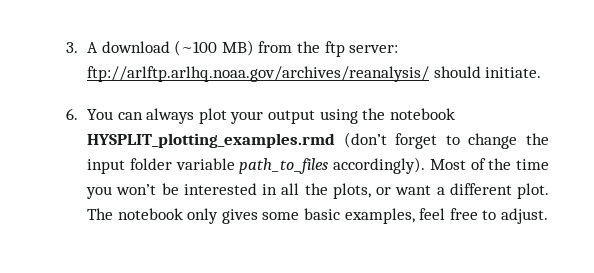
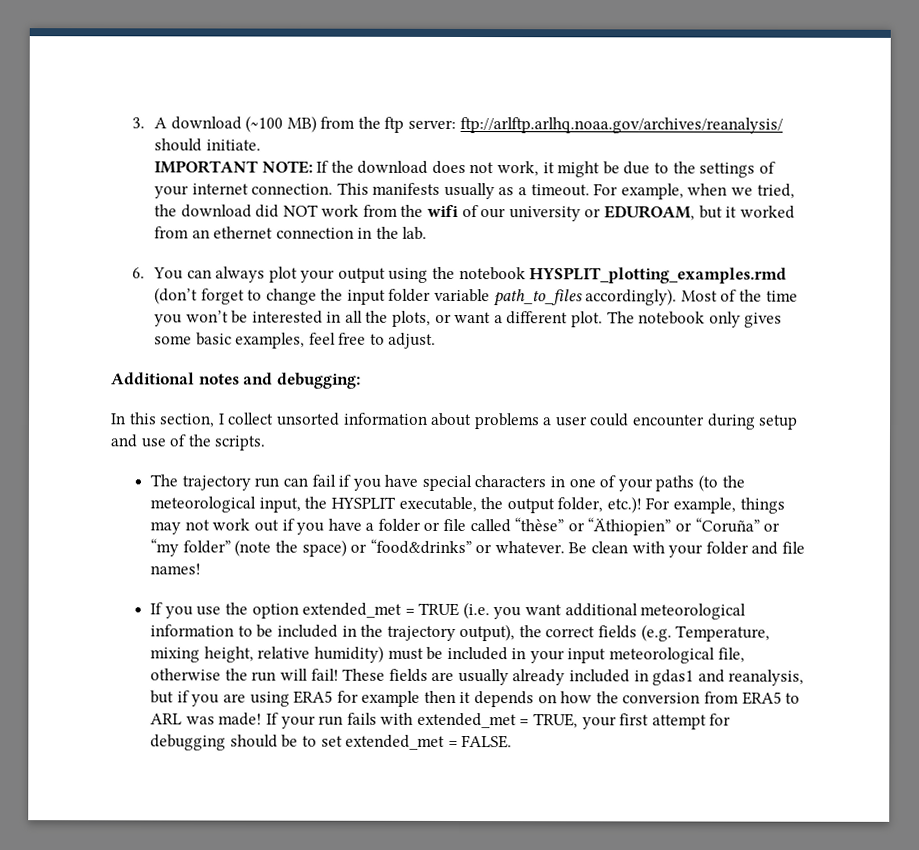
+ IMPORTANT NOTE: If the download does not work, it might be due to the settings of your internet connection. This manifests usually as a timeout. For example, when we tried, the download did NOT work from the wifi of our university or EDUROAM, but it worked from an ethernet connection in the lab.
+ Additional notes and debugging:
+ In this section, I collect unsorted information about problems a user could encounter during setup and use of the scripts.
+ The trajectory run can fail if you have special characters in one of your paths (to the meteorological input, the HYSPLIT executable, the output folder, etc.)! For example, things may not work out if you have a folder or file called “thèse” or “Äthiopien” or “Coruña” or “my folder” (note the space) or “food&drinks” or whatever. Be clean with your folder and file names!
+ If you use the option extended_met = TRUE (i.e. you want additional meteorological information to be included in the trajectory output), the correct fields (e.g. Temperature, mixing height, relative humidity) must be included in your input meteorological file, otherwise the run will fail! These fields are usually already included in gdas1 and reanalysis, but if you are using ERA5 for example then it depends on how the conversion from ERA5 to ARL was made! If your run fails with extended_met = TRUE, your first attempt for debugging should be to set extended_met = FALSE.

